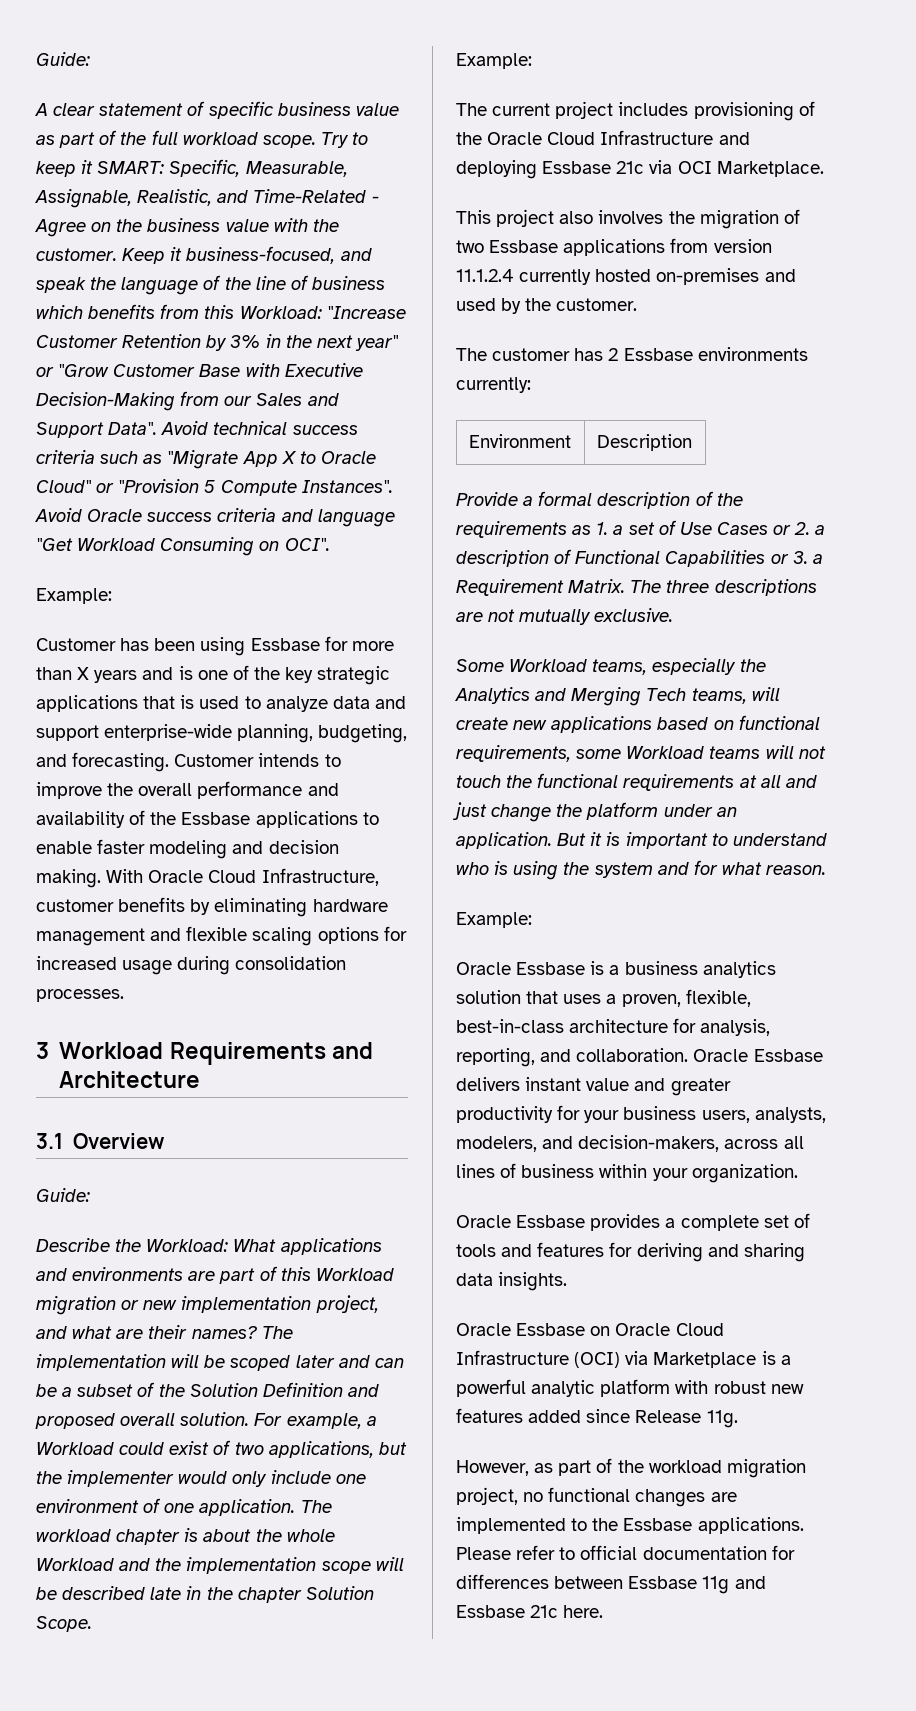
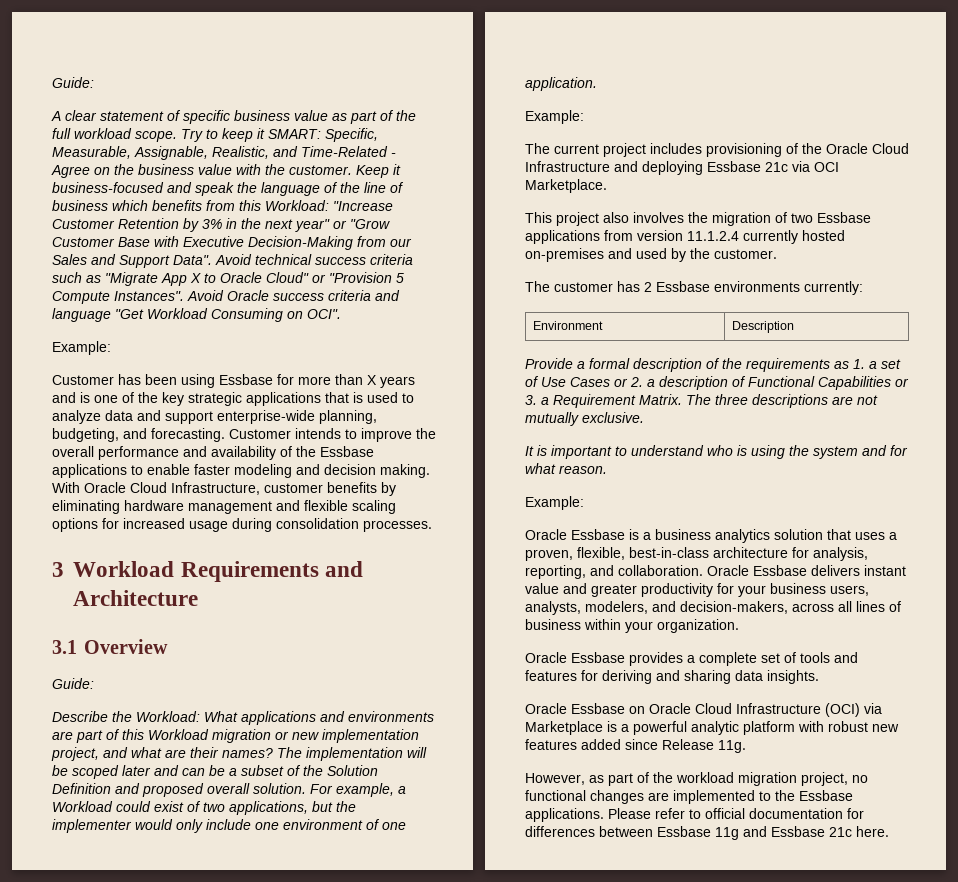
- Keep it business-focused, and speak the language of the line of business which benefits from this Workload: "Increase Customer Retention by 3% in the next year" or "Grow Customer Base with Executive Decision-Making from our Sales and Support Data".
+ Keep it business-focused and speak the language of the line of business which benefits from this Workload: "Increase Customer Retention by 3% in the next year" or "Grow Customer Base with Executive Decision-Making from our Sales and Support Data".
- The workload chapter is about the whole Workload and the implementation scope will be described late in the chapter Solution Scope.
- Some Workload teams, especially the Analytics and Merging Tech teams, will create new applications based on functional requirements, some Workload teams will not touch the functional requirements at all and just change the platform under an application. But it is important to understand who is using the system and for what reason.
+ It is important to understand who is using the system and for what reason.

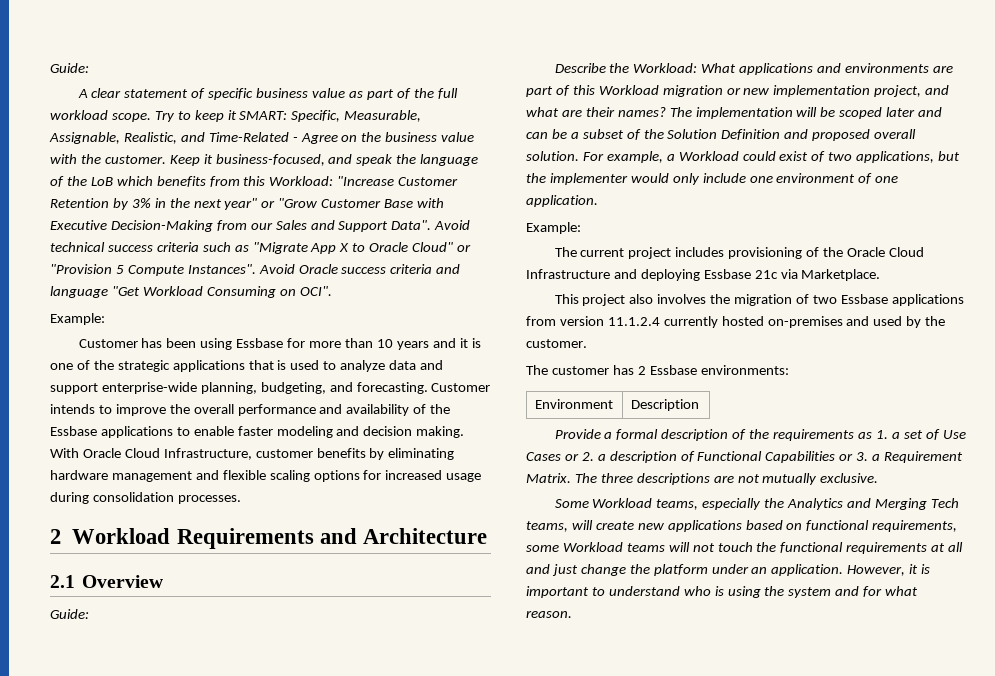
- Keep it business-focused and speak the language of the line of business which benefits from this Workload: "Increase Customer Retention by 3% in the next year" or "Grow Customer Base with Executive Decision-Making from our Sales and Support Data".
+ Keep it business-focused, and speak the language of the LoB which benefits from this Workload: "Increase Customer Retention by 3% in the next year" or "Grow Customer Base with Executive Decision-Making from our Sales and Support Data".
- Customer has been using Essbase for more than X years and is one of the key strategic applications that is used to analyze data and support enterprise-wide planning, budgeting, and forecasting.
+ Customer has been using Essbase for more than 10 years and it is one of the strategic applications that is used to analyze data and support enterprise-wide planning, budgeting, and forecasting.
- 3 Workload Requirements and Architecture
+ 2 Workload Requirements and Architecture
- 3.1 Overview
+ 2.1 Overview
- The current project includes provisioning of the Oracle Cloud Infrastructure and deploying Essbase 21c via OCI Marketplace.
+ The current project includes provisioning of the Oracle Cloud Infrastructure and deploying Essbase 21c via Marketplace.
- The customer has 2 Essbase environments currently:
+ The customer has 2 Essbase environments:
- It is important to understand who is using the system and for what reason.
- Example:
- Oracle Essbase is a business analytics solution that uses a proven, flexible, best-in-class architecture for analysis, reporting, and collaboration. Oracle Essbase delivers instant value and greater productivity for your business users, analysts, modelers, and decision-makers, across all lines of business within your organization.
- Oracle Essbase provides a complete set of tools and features for deriving and sharing data insights.
- Oracle Essbase on Oracle Cloud Infrastructure (OCI) via Marketplace is a powerful analytic platform with robust new features added since Release 11g.
- However, as part of the workload migration project, no functional changes are implemented to the Essbase applications. Please refer to official documentation for differences between Essbase 11g and Essbase 21c here.
+ Some Workload teams, especially the Analytics and Merging Tech teams, will create new applications based on functional requirements, some Workload teams will not touch the functional requirements at all and just change the platform under an application. However, it is important to understand who is using the system and for what reason.

